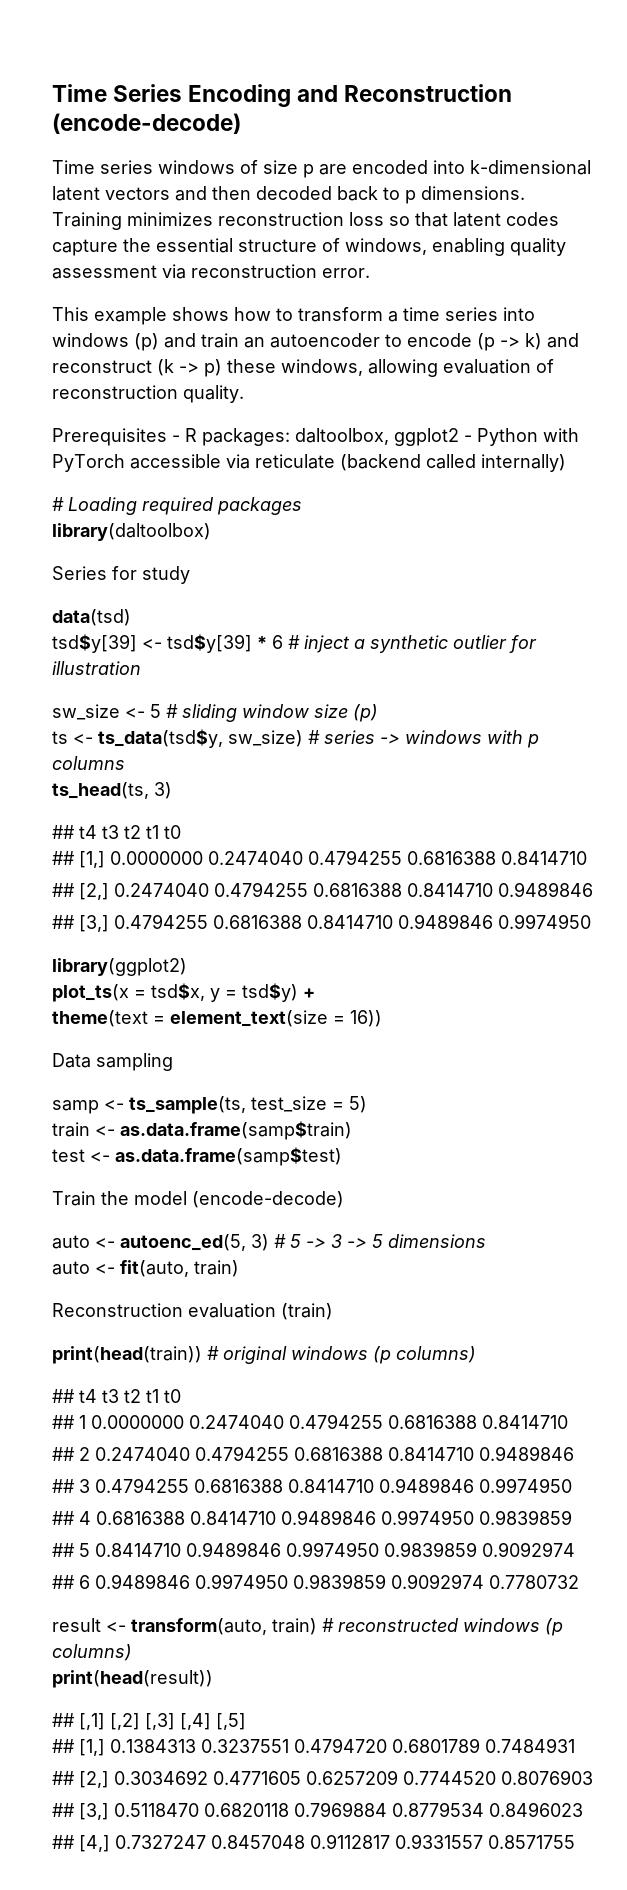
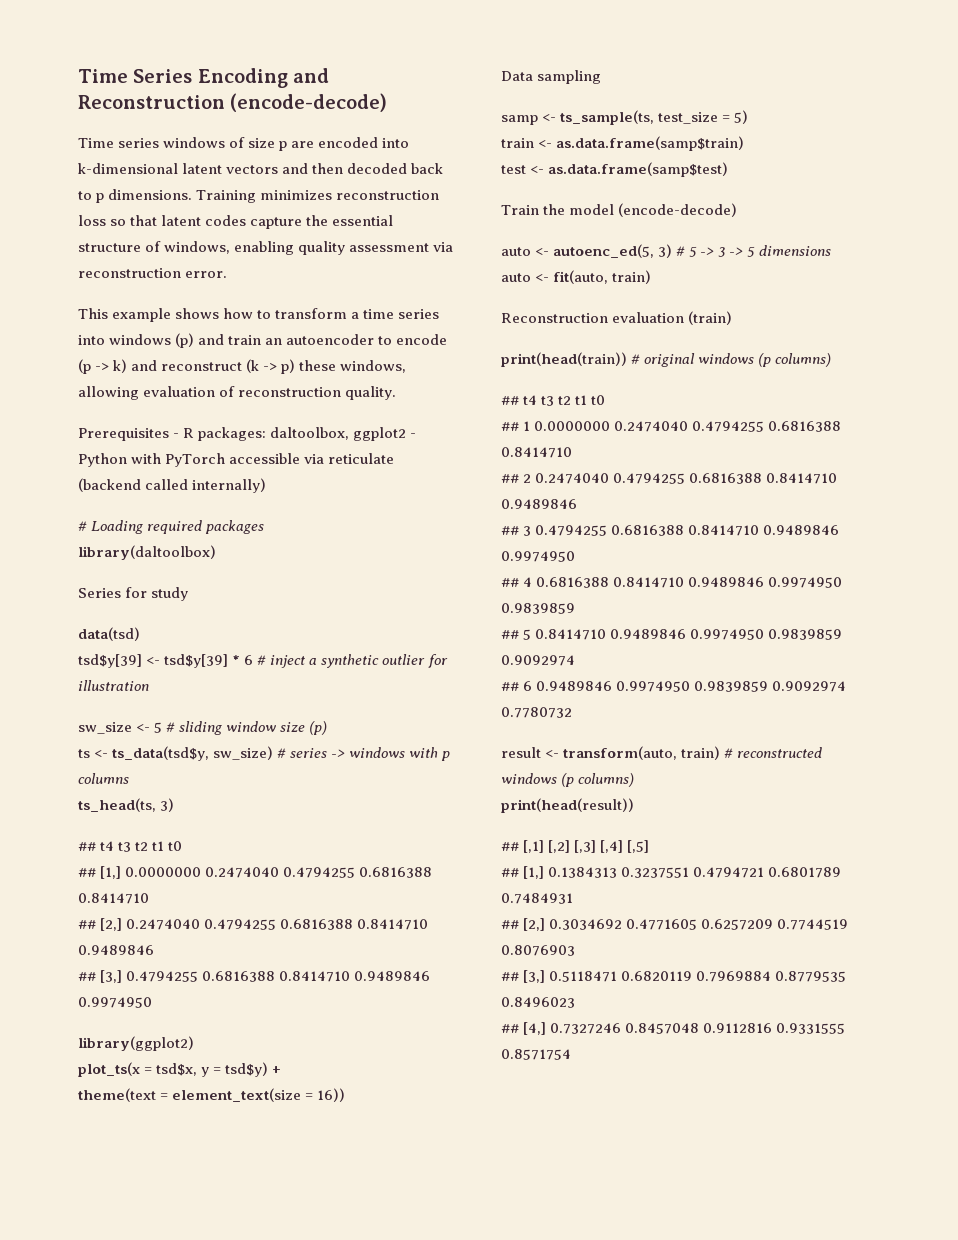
- ## [1,] 0.1384313 0.3237551 0.4794720 0.6801789 0.7484931
+ ## [1,] 0.1384313 0.3237551 0.4794721 0.6801789 0.7484931
- ## [2,] 0.3034692 0.4771605 0.6257209 0.7744520 0.8076903
+ ## [2,] 0.3034692 0.4771605 0.6257209 0.7744519 0.8076903
- ## [3,] 0.5118470 0.6820118 0.7969884 0.8779534 0.8496023
+ ## [3,] 0.5118471 0.6820119 0.7969884 0.8779535 0.8496023
- ## [4,] 0.7327247 0.8457048 0.9112817 0.9331557 0.8571755
+ ## [4,] 0.7327246 0.8457048 0.9112816 0.9331555 0.8571754

